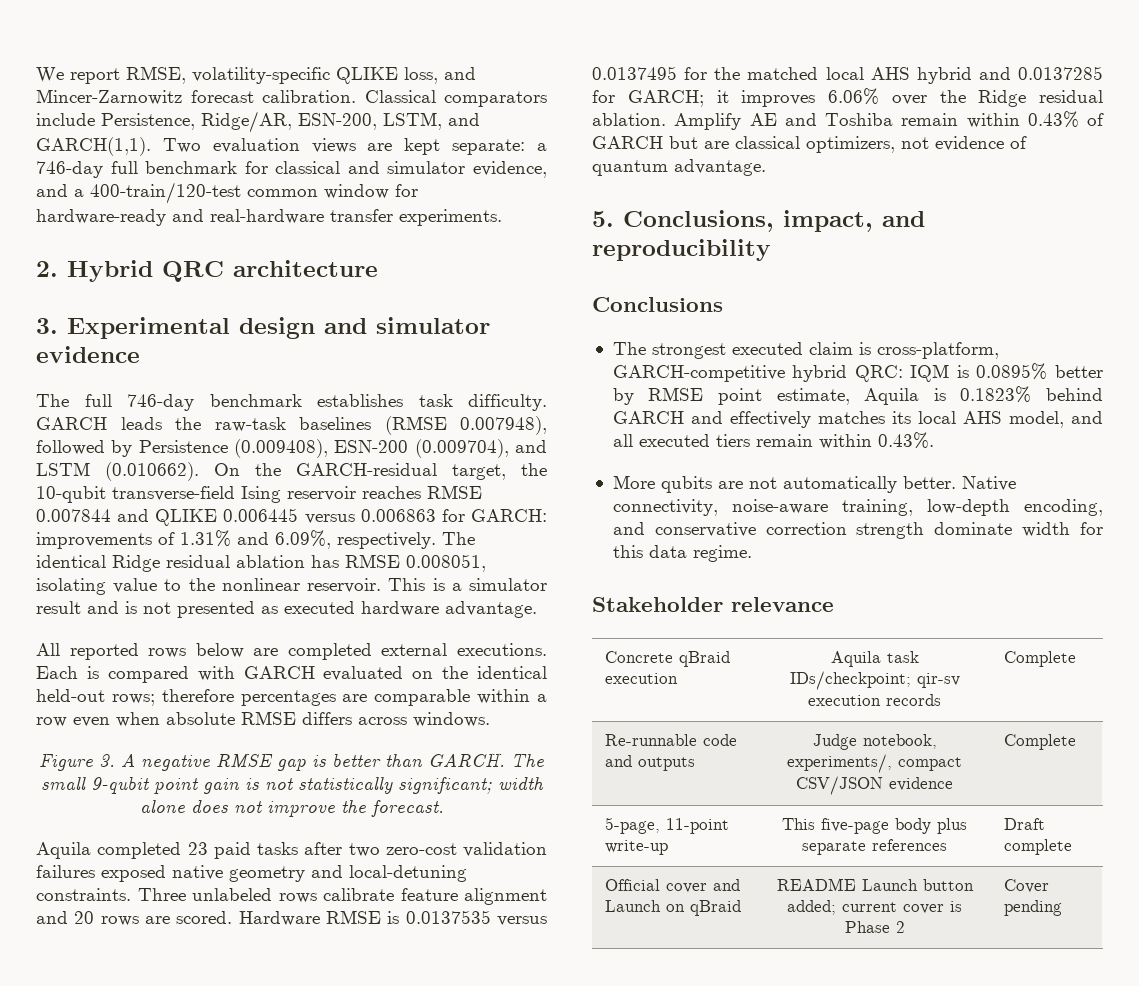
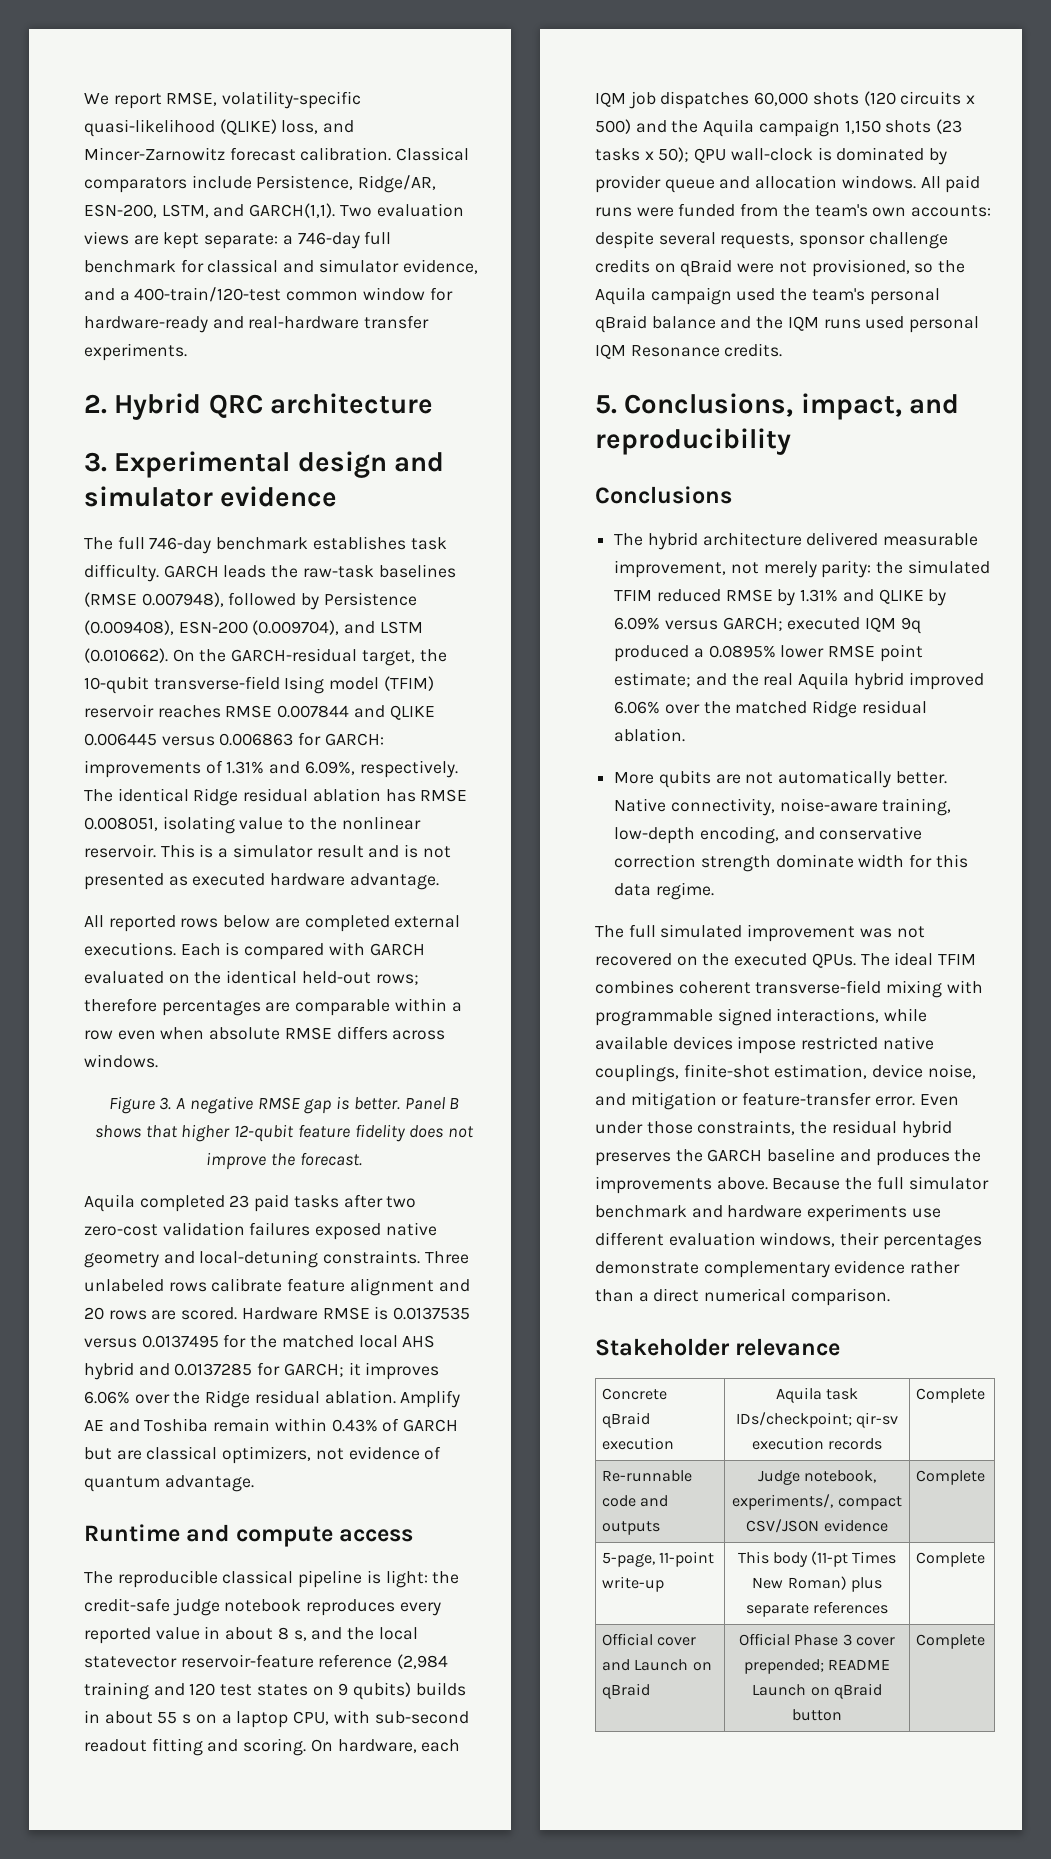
- We report RMSE, volatility-specific QLIKE loss, and Mincer-Zarnowitz forecast calibration.
+ We report RMSE, volatility-specific quasi-likelihood (QLIKE) loss, and Mincer-Zarnowitz forecast calibration.
- GARCH leads the raw-task baselines (RMSE 0.007948), followed by Persistence (0.009408), ESN-200 (0.009704), and LSTM (0.010662). On the GARCH-residual target, the 10-qubit transverse-field Ising reservoir reaches RMSE 0.007844 and QLIKE 0.006445 versus 0.006863 for GARCH: improvements of 1.31% and 6.09%, respectively.
+ GARCH leads the raw-task baselines (RMSE 0.007948), followed by Persistence (0.009408), ESN-200 (0.009704), and LSTM (0.010662). On the GARCH-residual target, the 10-qubit transverse-field Ising model (TFIM) reservoir reaches RMSE 0.007844 and QLIKE 0.006445 versus 0.006863 for GARCH: improvements of 1.31% and 6.09%, respectively.
- Figure 3. A negative RMSE gap is better than GARCH. The small 9-qubit point gain is not statistically significant; width alone does not improve the forecast.
+ Figure 3. A negative RMSE gap is better. Panel B shows that higher 12-qubit feature fidelity does not improve the forecast.
+ Runtime and compute access
+ The reproducible classical pipeline is light: the credit-safe judge notebook reproduces every reported value in about 8 s, and the local statevector reservoir-feature reference (2,984 training and 120 test states on 9 qubits) builds in about 55 s on a laptop CPU, with sub-second readout fitting and scoring. On hardware, each IQM job dispatches 60,000 shots (120 circuits x 500) and the Aquila campaign 1,150 shots (23 tasks x 50); QPU wall-clock is dominated by provider queue and allocation windows. All paid runs were funded from the team's own accounts: despite several requests, sponsor challenge credits on qBraid were not provisioned, so the Aquila campaign used the team's personal qBraid balance and the IQM runs used personal IQM Resonance credits.
- The strongest executed claim is cross-platform, GARCH-competitive hybrid QRC: IQM is 0.0895% better by RMSE point estimate, Aquila is 0.1823% behind GARCH and effectively matches its local AHS model, and all executed tiers remain within 0.43%.
+ The hybrid architecture delivered measurable improvement, not merely parity: the simulated TFIM reduced RMSE by 1.31% and QLIKE by 6.09% versus GARCH; executed IQM 9q produced a 0.0895% lower RMSE point estimate; and the real Aquila hybrid improved 6.06% over the matched Ridge residual ablation.
+ The full simulated improvement was not recovered on the executed QPUs. The ideal TFIM combines coherent transverse-field mixing with programmable signed interactions, while available devices impose restricted native couplings, finite-shot estimation, device noise, and mitigation or feature-transfer error. Even under those constraints, the residual hybrid preserves the GARCH baseline and produces the improvements above. Because the full simulator benchmark and hardware experiments use different evaluation windows, their percentages demonstrate complementary evidence rather than a direct numerical comparison.
- 5-page, 11-point write-up | This five-page body plus separate references | Draft complete
+ 5-page, 11-point write-up | This body (11-pt Times New Roman) plus separate references | Complete
- Official cover and Launch on qBraid | README Launch button added; current cover is Phase 2 | Cover pending
+ Official cover and Launch on qBraid | Official Phase 3 cover prepended; README Launch on qBraid button | Complete

